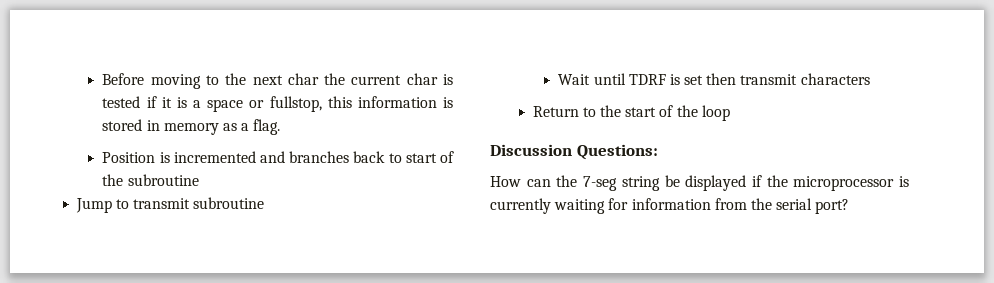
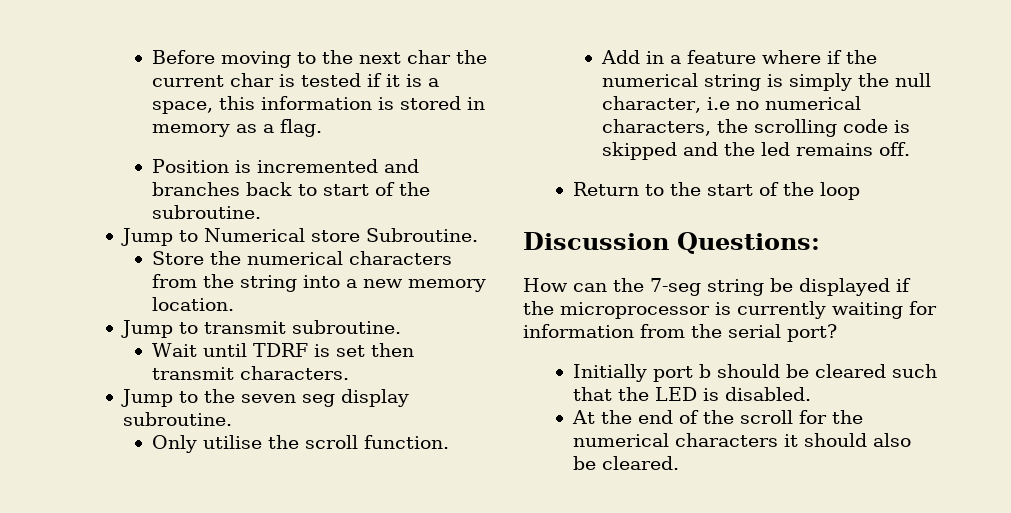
- Before moving to the next char the current char is tested if it is a space or fullstop, this information is stored in memory as a flag.
+ Before moving to the next char the current char is tested if it is a space, this information is stored in memory as a flag.
- Position is incremented and branches back to start of the subroutine
+ Position is incremented and branches back to start of the subroutine.
+ Jump to Numerical store Subroutine.
+ Store the numerical characters from the string into a new memory location.
- Jump to transmit subroutine
+ Jump to transmit subroutine.
- Wait until TDRF is set then transmit characters
+ Wait until TDRF is set then transmit characters.
+ Jump to the seven seg display subroutine.
+ Only utilise the scroll function.
+ Add in a feature where if the numerical string is simply the null character, i.e no numerical characters, the scrolling code is skipped and the led remains off.
+ Initially port b should be cleared such that the LED is disabled.
+ At the end of the scroll for the numerical characters it should also be cleared.

